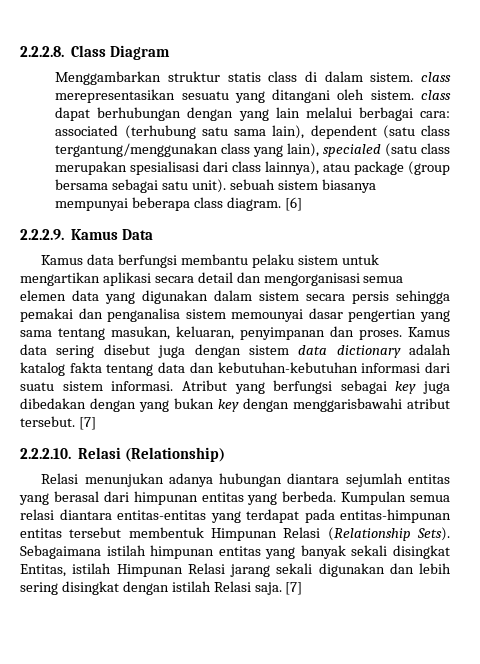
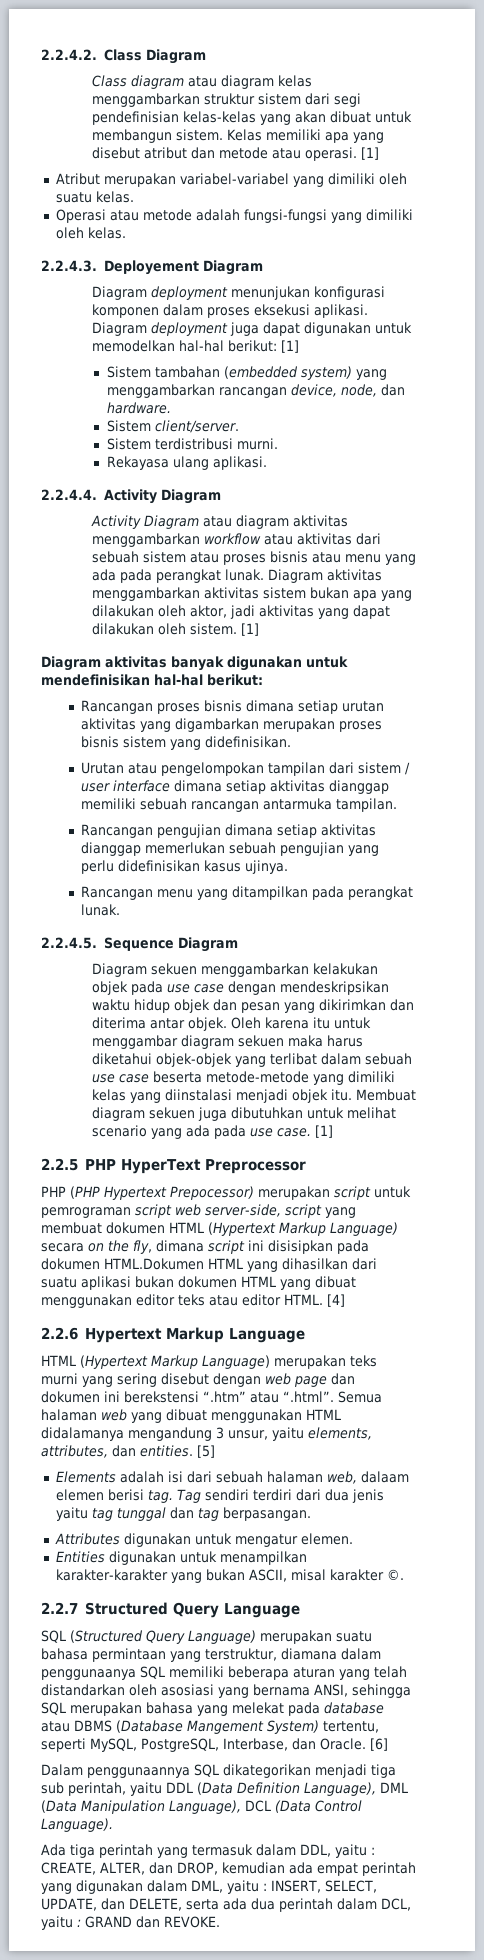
- 2.2.2.8. Class Diagram
+ 2.2.4.2. Class Diagram
- Menggambarkan struktur statis class di dalam sistem. class merepresentasikan sesuatu yang ditangani oleh sistem. class dapat berhubungan dengan yang lain melalui berbagai cara: associated (terhubung satu sama lain), dependent (satu class tergantung/menggunakan class yang lain), specialed (satu class merupakan spesialisasi dari class lainnya), atau package (group bersama sebagai satu unit). sebuah sistem biasanya mempunyai beberapa class diagram. [6]
- 2.2.2.9. Kamus Data
- Kamus data berfungsi membantu pelaku sistem untuk mengartikan aplikasi secara detail dan mengorganisasi semua elemen data yang digunakan dalam sistem secara persis sehingga pemakai dan penganalisa sistem memounyai dasar pengertian yang sama tentang masukan, keluaran, penyimpanan dan proses. Kamus data sering disebut juga dengan sistem data dictionary adalah katalog fakta tentang data dan kebutuhan-kebutuhan informasi dari suatu sistem informasi. Atribut yang berfungsi sebagai key juga dibedakan dengan yang bukan key dengan menggarisbawahi atribut tersebut. [7]
- 2.2.2.10. Relasi (Relationship)
- Relasi menunjukan adanya hubungan diantara sejumlah entitas yang berasal dari himpunan entitas yang berbeda. Kumpulan semua relasi diantara entitas-entitas yang terdapat pada entitas-himpunan entitas tersebut membentuk Himpunan Relasi (Relationship Sets). Sebagaimana istilah himpunan entitas yang banyak sekali disingkat Entitas, istilah Himpunan Relasi jarang sekali digunakan dan lebih sering disingkat dengan istilah Relasi saja. [7]
+ Class diagram atau diagram kelas menggambarkan struktur sistem dari segi pendefinisian kelas-kelas yang akan dibuat untuk membangun sistem. Kelas memiliki apa yang disebut atribut dan metode atau operasi. [1]
+ Atribut merupakan variabel-variabel yang dimiliki oleh suatu kelas.
+ Operasi atau metode adalah fungsi-fungsi yang dimiliki oleh kelas.
+ 2.2.4.3. Deployement Diagram
+ Diagram deployment menunjukan konfigurasi komponen dalam proses eksekusi aplikasi. Diagram deployment juga dapat digunakan untuk memodelkan hal-hal berikut: [1]
+ Sistem tambahan (embedded system) yang menggambarkan rancangan device, node, dan hardware.
+ Sistem client/server.
+ Sistem terdistribusi murni.
+ Rekayasa ulang aplikasi.
+ 2.2.4.4. Activity Diagram
+ Activity Diagram atau diagram aktivitas menggambarkan workflow atau aktivitas dari sebuah sistem atau proses bisnis atau menu yang ada pada perangkat lunak. Diagram aktivitas menggambarkan aktivitas sistem bukan apa yang dilakukan oleh aktor, jadi aktivitas yang dapat dilakukan oleh sistem. [1]
+ Diagram aktivitas banyak digunakan untuk mendefinisikan hal-hal berikut:
+ Rancangan proses bisnis dimana setiap urutan aktivitas yang digambarkan merupakan proses bisnis sistem yang didefinisikan.
+ Urutan atau pengelompokan tampilan dari sistem / user interface dimana setiap aktivitas dianggap memiliki sebuah rancangan antarmuka tampilan.
+ Rancangan pengujian dimana setiap aktivitas dianggap memerlukan sebuah pengujian yang perlu didefinisikan kasus ujinya.
+ Rancangan menu yang ditampilkan pada perangkat lunak.
+ 2.2.4.5. Sequence Diagram
+ Diagram sekuen menggambarkan kelakukan objek pada use case dengan mendeskripsikan waktu hidup objek dan pesan yang dikirimkan dan diterima antar objek. Oleh karena itu untuk menggambar diagram sekuen maka harus diketahui objek-objek yang terlibat dalam sebuah use case beserta metode-metode yang dimiliki kelas yang diinstalasi menjadi objek itu. Membuat diagram sekuen juga dibutuhkan untuk melihat scenario yang ada pada use case. [1]
+ 2.2.5 PHP HyperText Preprocessor
+ PHP (PHP Hypertext Prepocessor) merupakan script untuk pemrograman script web server-side, script yang membuat dokumen HTML (Hypertext Markup Language) secara on the fly, dimana script ini disisipkan pada dokumen HTML.Dokumen HTML yang dihasilkan dari suatu aplikasi bukan dokumen HTML yang dibuat menggunakan editor teks atau editor HTML. [4]
+ 2.2.6 Hypertext Markup Language
+ HTML (Hypertext Markup Language) merupakan teks murni yang sering disebut dengan web page dan dokumen ini berekstensi “.htm” atau “.html”. Semua halaman web yang dibuat menggunakan HTML didalamanya mengandung 3 unsur, yaitu elements, attributes, dan entities. [5]
+ Elements adalah isi dari sebuah halaman web, dalaam elemen berisi tag. Tag sendiri terdiri dari dua jenis yaitu tag tunggal dan tag berpasangan.
+ Attributes digunakan untuk mengatur elemen.
+ Entities digunakan untuk menampilkan karakter-karakter yang bukan ASCII, misal karakter ©.
+ 2.2.7 Structured Query Language
+ SQL (Structured Query Language) merupakan suatu bahasa permintaan yang terstruktur, diamana dalam penggunaanya SQL memiliki beberapa aturan yang telah distandarkan oleh asosiasi yang bernama ANSI, sehingga SQL merupakan bahasa yang melekat pada database atau DBMS (Database Mangement System) tertentu, seperti MySQL, PostgreSQL, Interbase, dan Oracle. [6]
+ Dalam penggunaannya SQL dikategorikan menjadi tiga sub perintah, yaitu DDL (Data Definition Language), DML (Data Manipulation Language), DCL (Data Control Language).
+ Ada tiga perintah yang termasuk dalam DDL, yaitu : CREATE, ALTER, dan DROP, kemudian ada empat perintah yang digunakan dalam DML, yaitu : INSERT, SELECT, UPDATE, dan DELETE, serta ada dua perintah dalam DCL, yaitu : GRAND dan REVOKE.

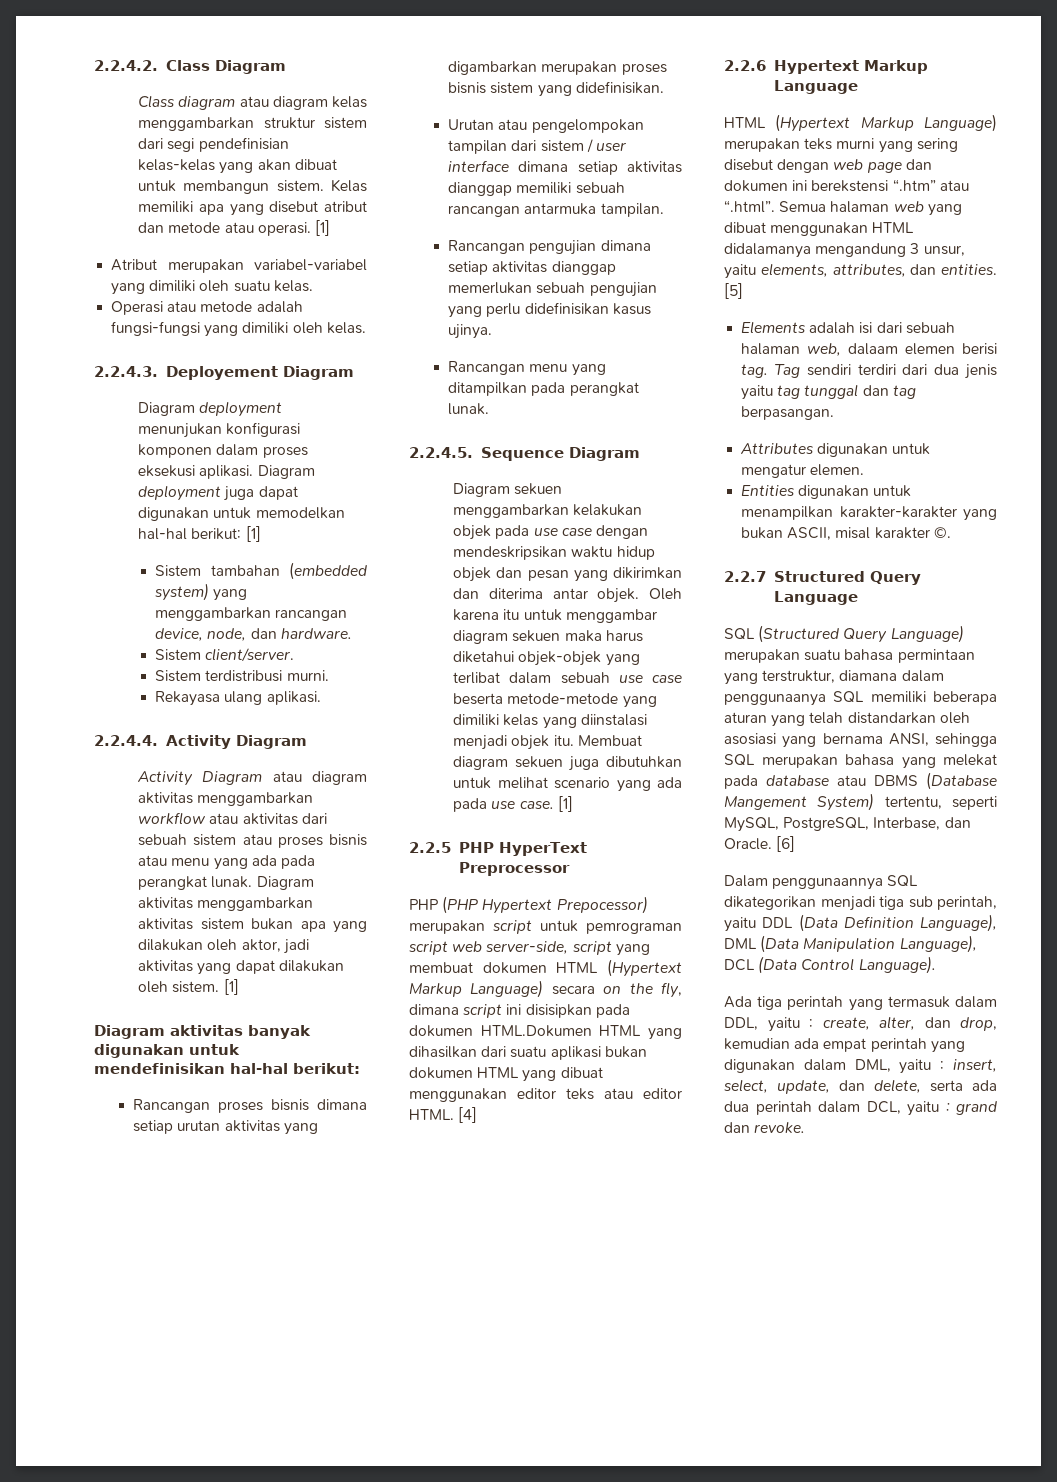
- Ada tiga perintah yang termasuk dalam DDL, yaitu : CREATE, ALTER, dan DROP, kemudian ada empat perintah yang digunakan dalam DML, yaitu : INSERT, SELECT, UPDATE, dan DELETE, serta ada dua perintah dalam DCL, yaitu : GRAND dan REVOKE.
+ Ada tiga perintah yang termasuk dalam DDL, yaitu : create, alter, dan drop, kemudian ada empat perintah yang digunakan dalam DML, yaitu : insert, select, update, dan delete, serta ada dua perintah dalam DCL, yaitu : grand dan revoke.

